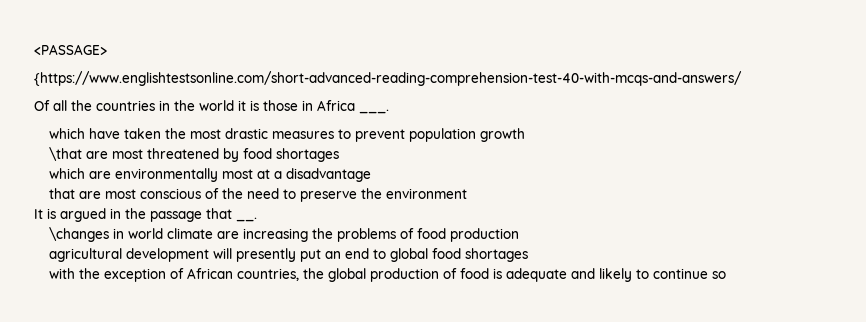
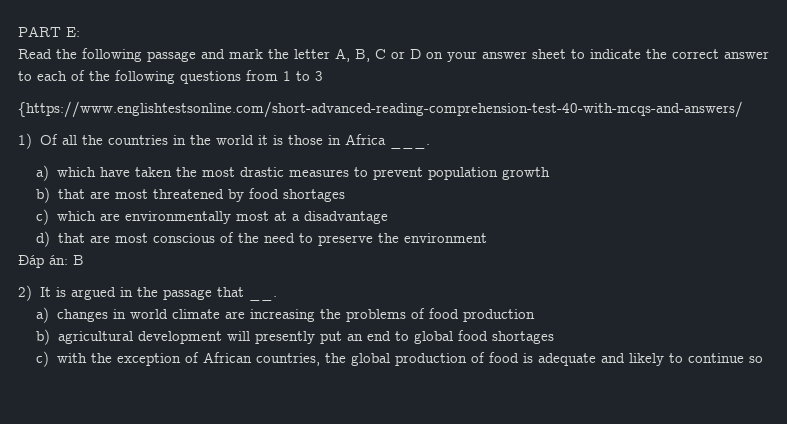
- <PASSAGE>
+ PART E:
+ Read the following passage and mark the letter A, B, C or D on your answer sheet to indicate the correct answer to each of the following questions from 1 to 3
- Of all the countries in the world it is those in Africa ___.
+ 1) Of all the countries in the world it is those in Africa ___.
- which have taken the most drastic measures to prevent population growth
+ a) which have taken the most drastic measures to prevent population growth
- \that are most threatened by food shortages
+ b) that are most threatened by food shortages
- which are environmentally most at a disadvantage
+ c) which are environmentally most at a disadvantage
- that are most conscious of the need to preserve the environment
+ d) that are most conscious of the need to preserve the environment
- It is argued in the passage that __.
+ Đáp án: B
+ 2) It is argued in the passage that __.
- \changes in world climate are increasing the problems of food production
+ a) changes in world climate are increasing the problems of food production
- agricultural development will presently put an end to global food shortages
+ b) agricultural development will presently put an end to global food shortages
- with the exception of African countries, the global production of food is adequate and likely to continue so
+ c) with the exception of African countries, the global production of food is adequate and likely to continue so

